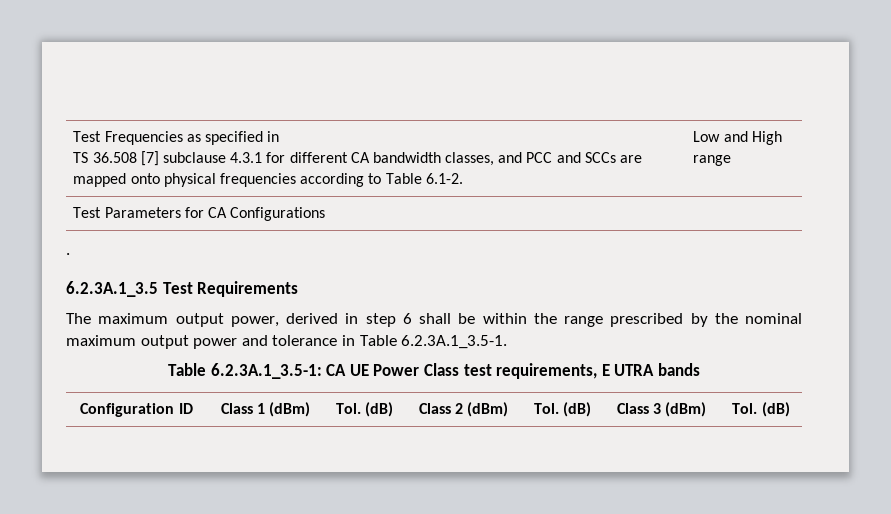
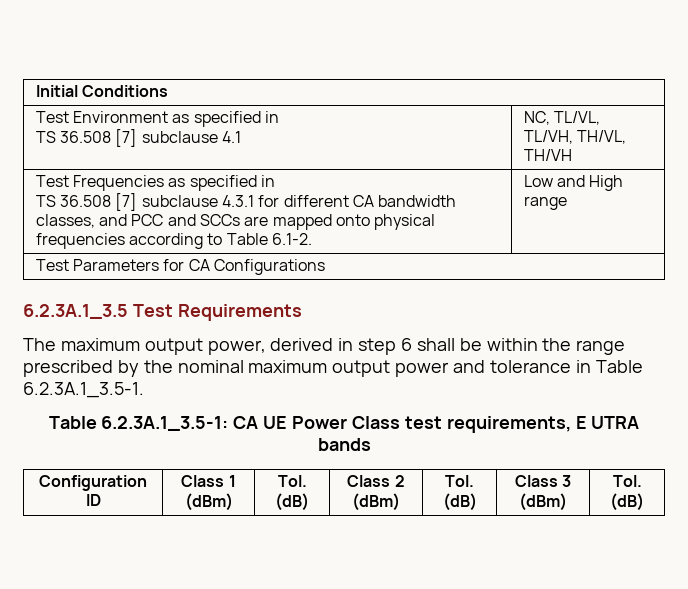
+ Initial Conditions
+ Test Environment as specified in
+ TS 36.508 [7] subclause 4.1 | NC, TL/VL, TL/VH, TH/VL, TH/VH
- .

